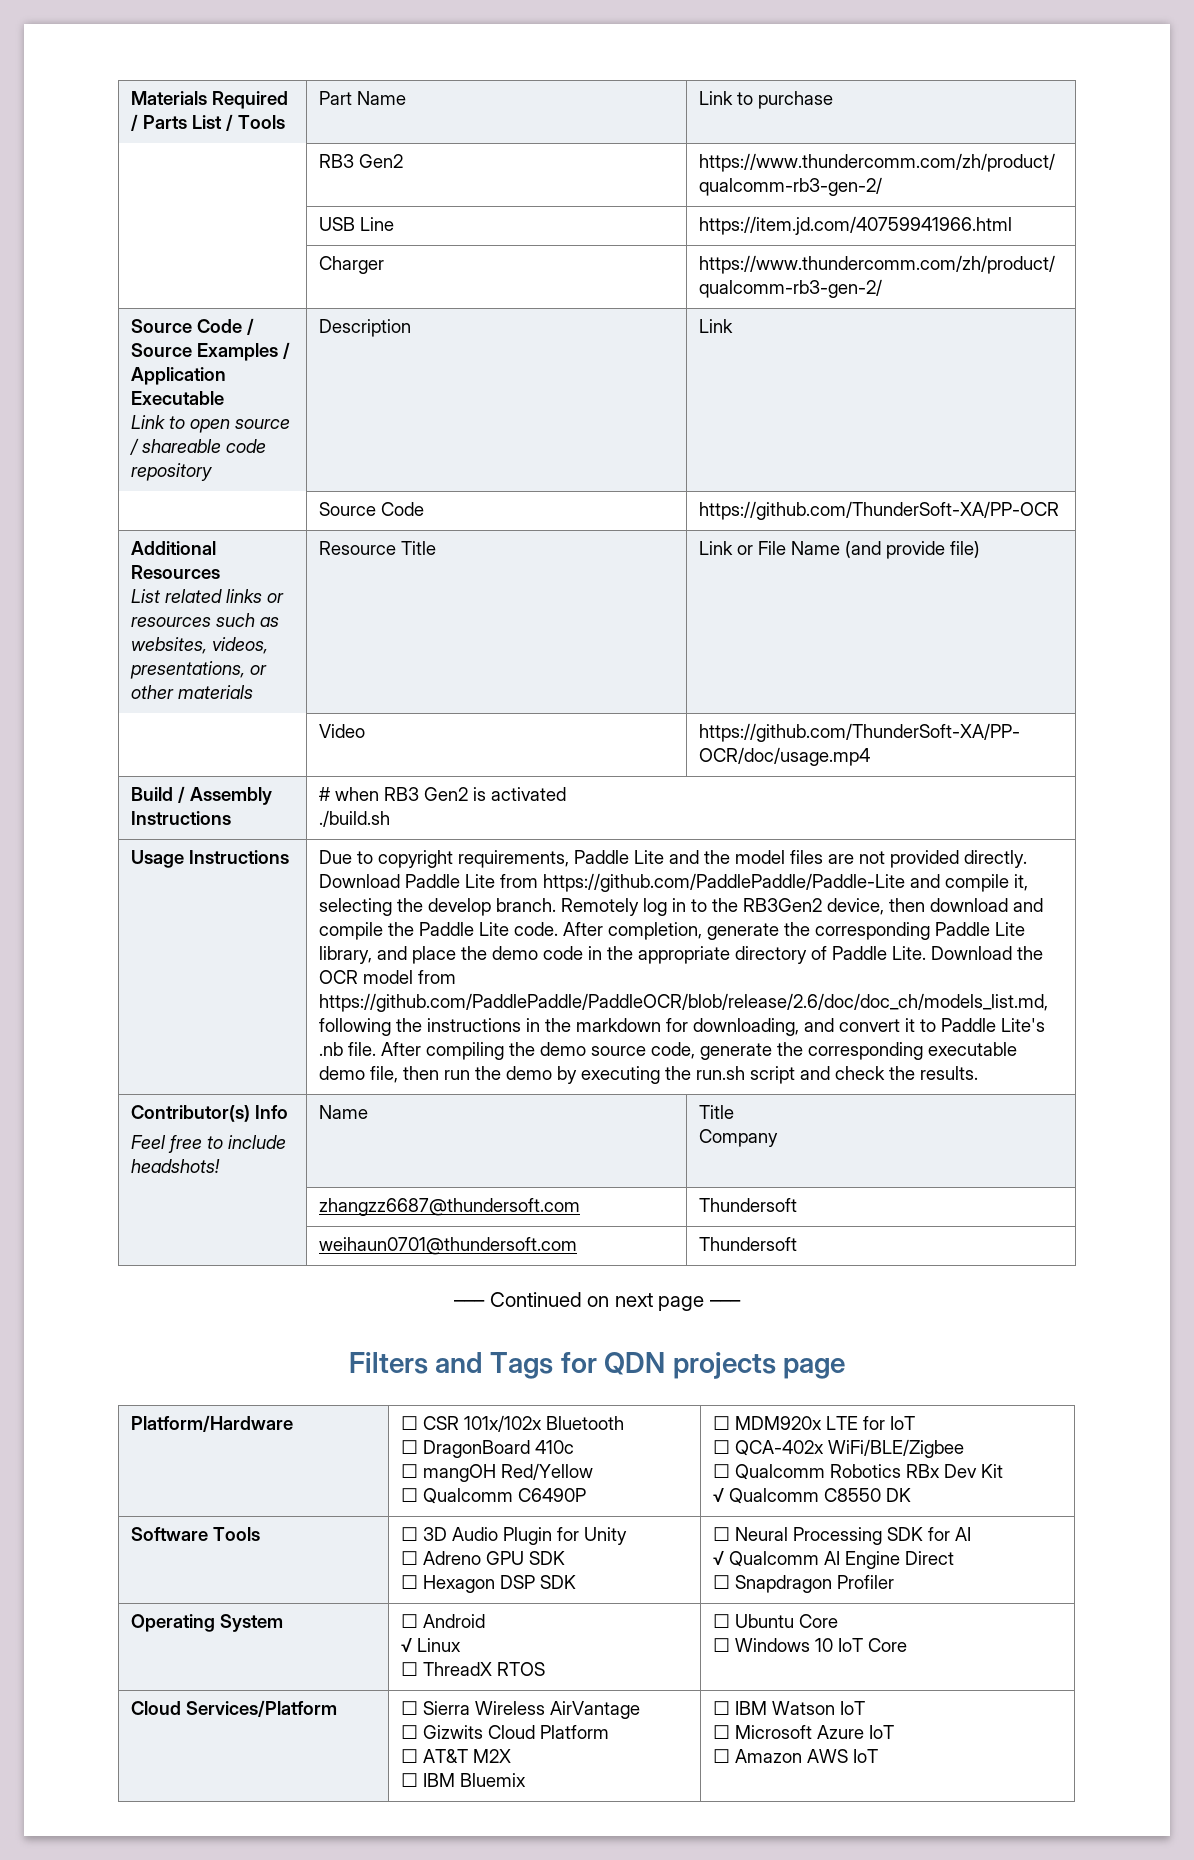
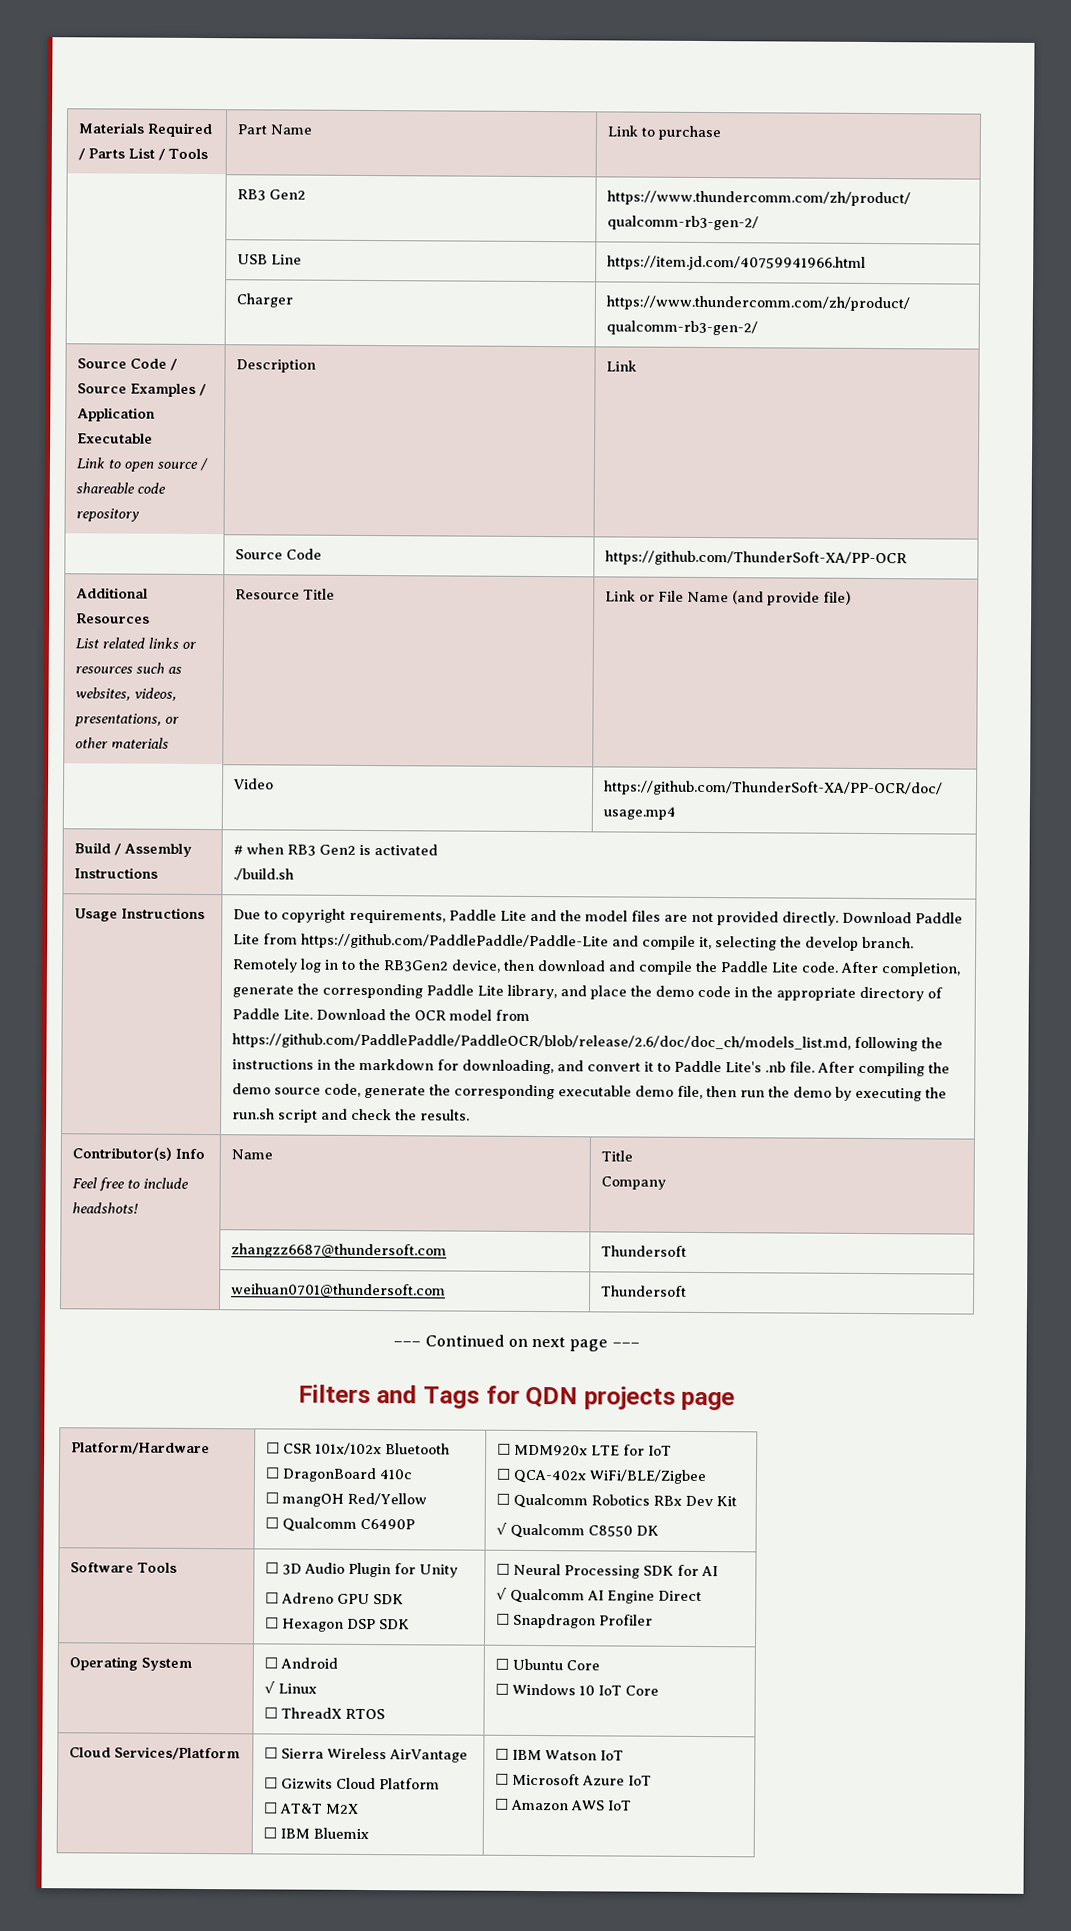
- | weihaun0701@thundersoft.com | Thundersoft
+ | weihuan0701@thundersoft.com | Thundersoft

